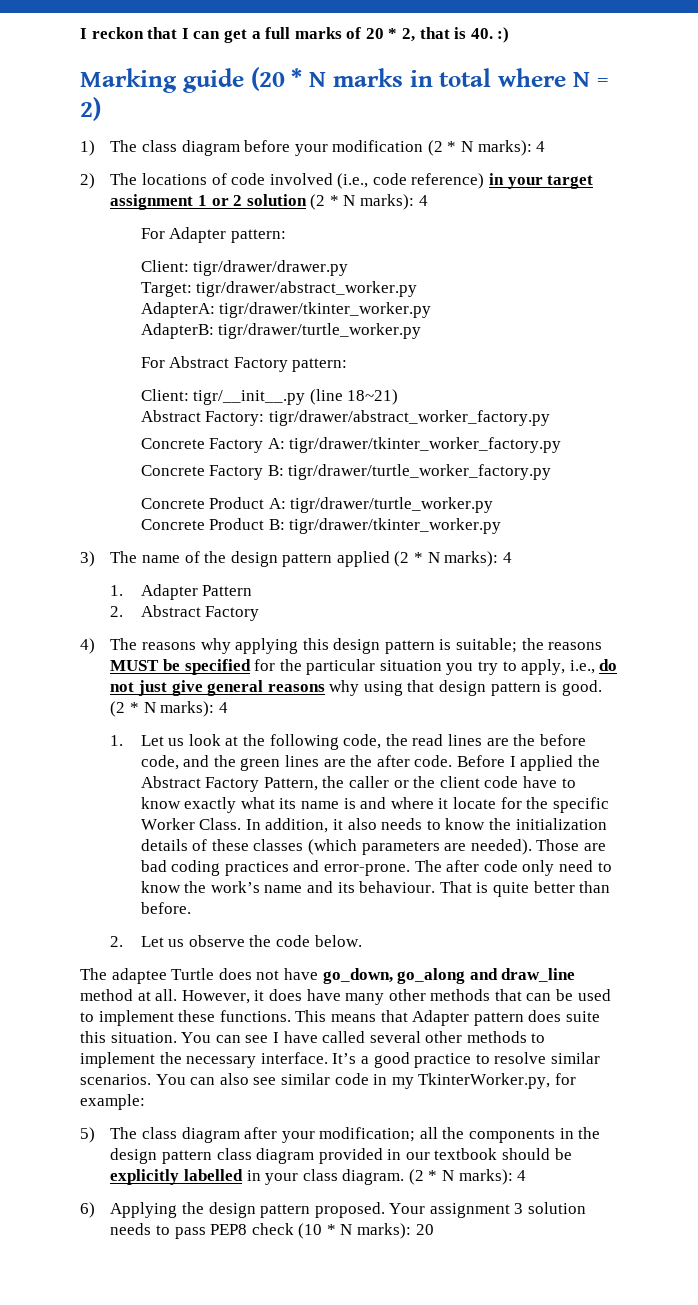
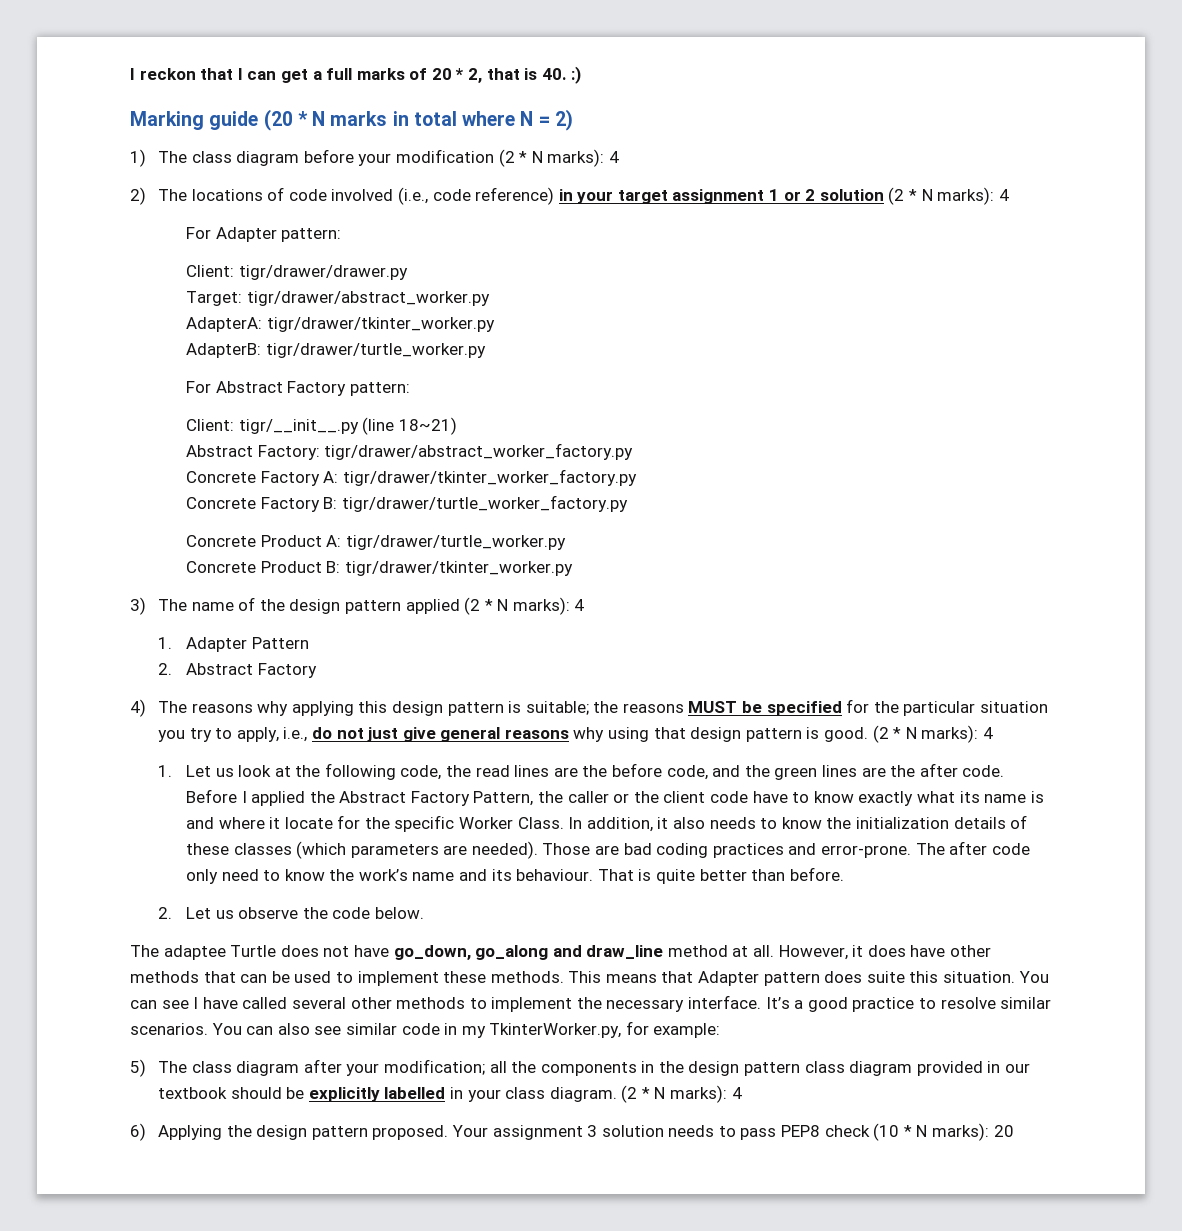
- However, it does have many other methods that can be used to implement these functions.
+ However, it does have other methods that can be used to implement these methods.

